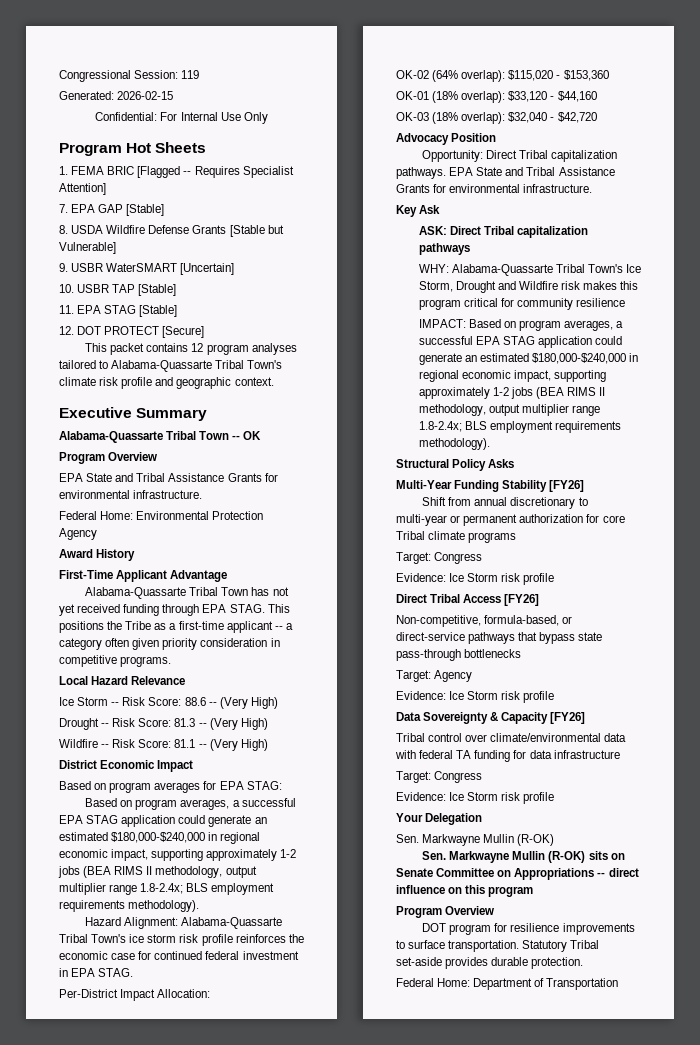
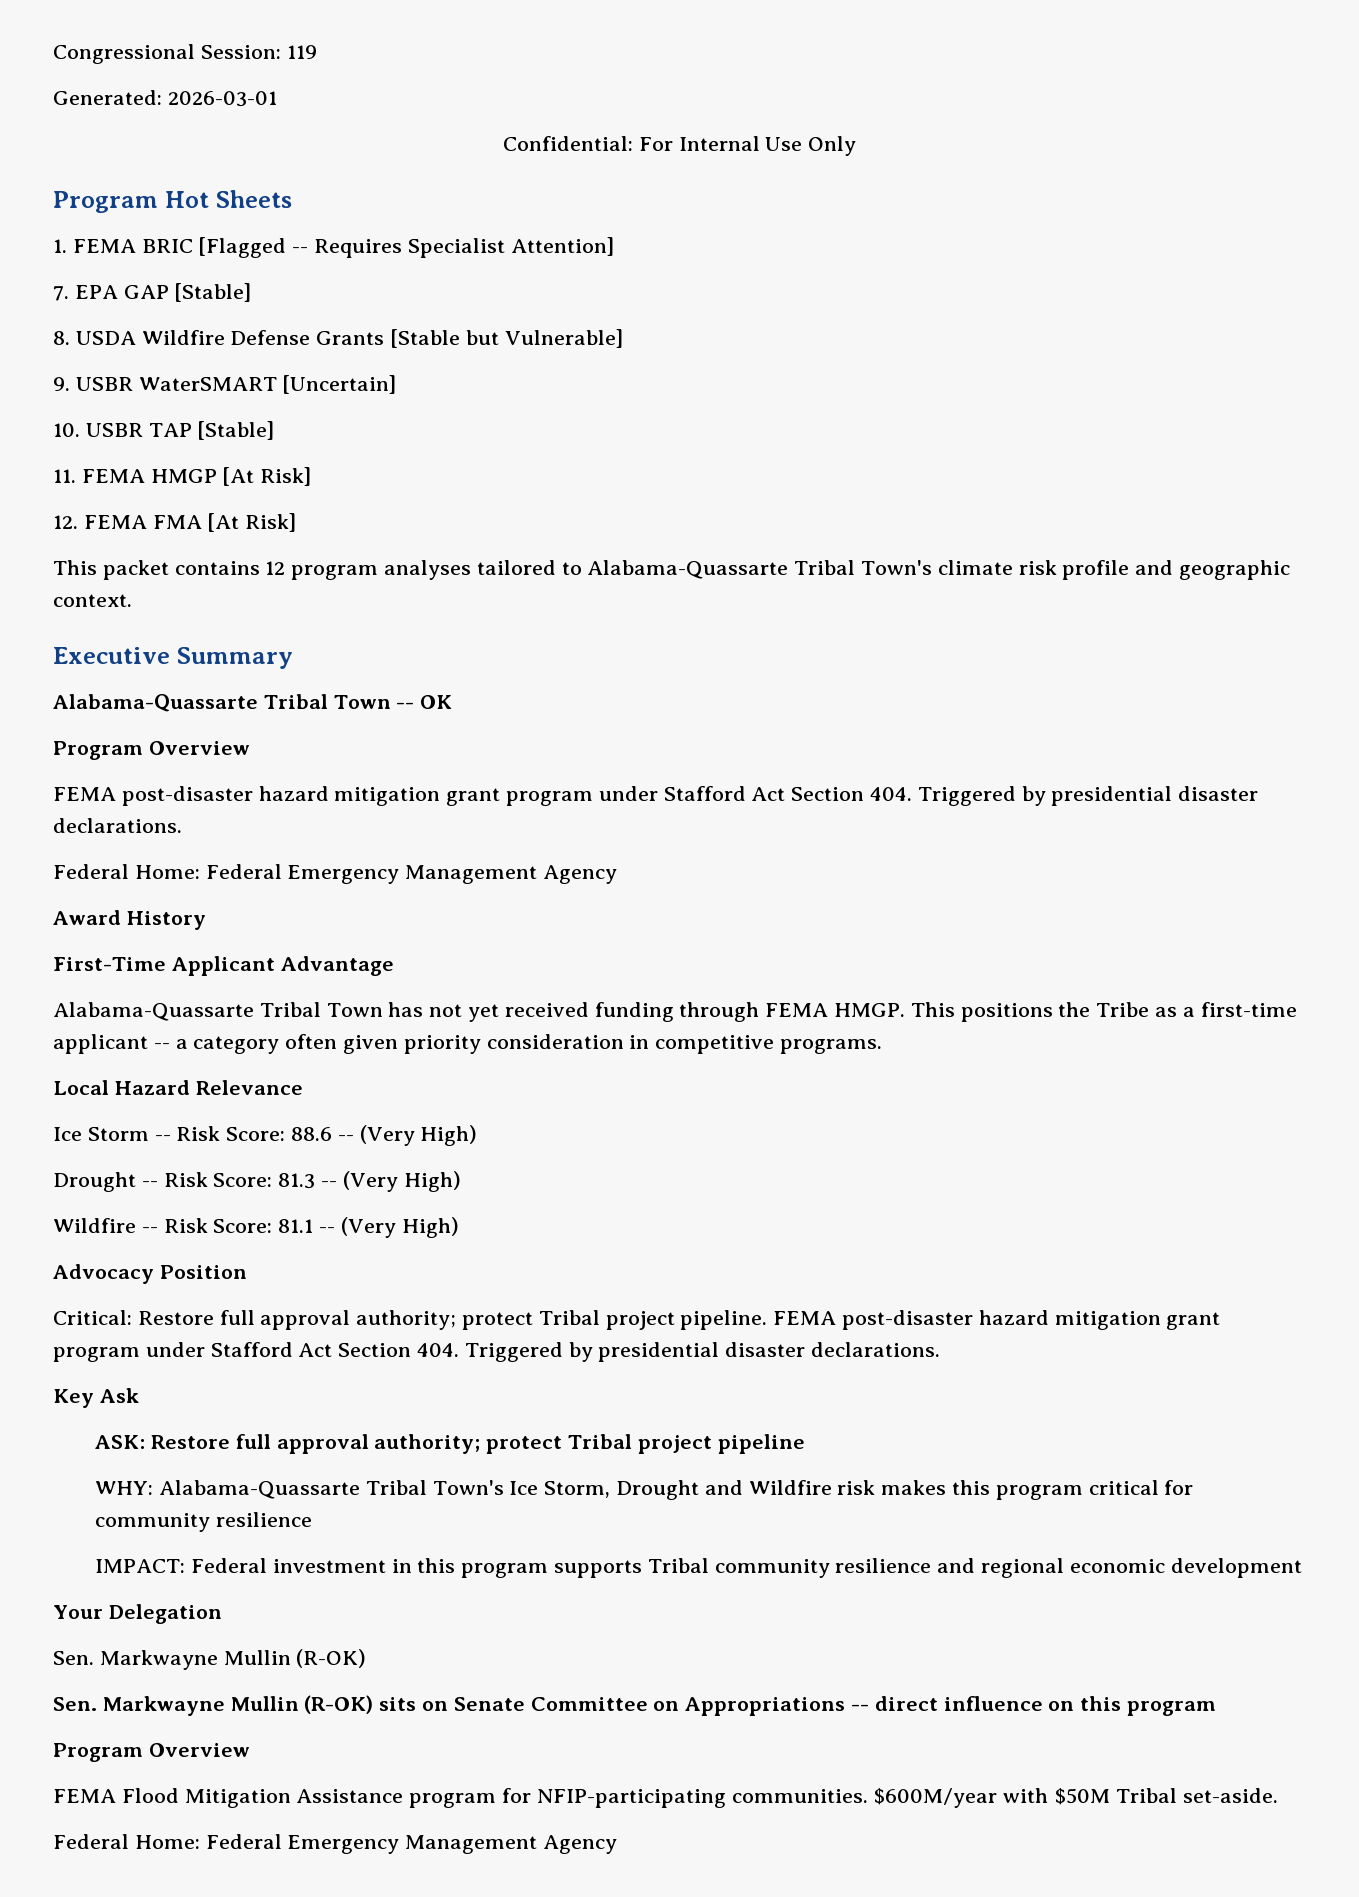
- Generated: 2026-02-15
+ Generated: 2026-03-01
- 11. EPA STAG [Stable]
- 12. DOT PROTECT [Secure]
+ 11. FEMA HMGP [At Risk]
+ 12. FEMA FMA [At Risk]
  Alabama-Quassarte Tribal Town -- OK
  Program Overview
- EPA State and Tribal Assistance Grants for environmental infrastructure.
- Federal Home: Environmental Protection Agency
+ FEMA post-disaster hazard mitigation grant program under Stafford Act Section 404. Triggered by presidential disaster declarations.
+ Federal Home: Federal Emergency Management Agency
- Alabama-Quassarte Tribal Town has not yet received funding through EPA STAG.
+ Alabama-Quassarte Tribal Town has not yet received funding through FEMA HMGP.
- District Economic Impact
- Based on program averages for EPA STAG:
- Based on program averages, a successful EPA STAG application could generate an estimated $180,000-$240,000 in regional economic impact, supporting approximately 1-2 jobs (BEA RIMS II methodology, output multiplier range 1.8-2.4x; BLS employment requirements methodology).
- Hazard Alignment: Alabama-Quassarte Tribal Town's ice storm risk profile reinforces the economic case for continued federal investment in EPA STAG.
- Per-District Impact Allocation:
- OK-02 (64% overlap): $115,020 - $153,360
- OK-01 (18% overlap): $33,120 - $44,160
- OK-03 (18% overlap): $32,040 - $42,720
  Advocacy Position
- Opportunity: Direct Tribal capitalization pathways. EPA State and Tribal Assistance Grants for environmental infrastructure.
+ Critical: Restore full approval authority; protect Tribal project pipeline. FEMA post-disaster hazard mitigation grant program under Stafford Act Section 404. Triggered by presidential disaster declarations.
  Key Ask
- ASK: Direct Tribal capitalization pathways
+ ASK: Restore full approval authority; protect Tribal project pipeline
- IMPACT: Based on program averages, a successful EPA STAG application could generate an estimated $180,000-$240,000 in regional economic impact, supporting approximately 1-2 jobs (BEA RIMS II methodology, output multiplier range 1.8-2.4x; BLS employment requirements methodology).
- Structural Policy Asks
- Multi-Year Funding Stability [FY26]
- Shift from annual discretionary to multi-year or permanent authorization for core Tribal climate programs
- Target: Congress
- Evidence: Ice Storm risk profile
- Direct Tribal Access [FY26]
- Non-competitive, formula-based, or direct-service pathways that bypass state pass-through bottlenecks
- Target: Agency
- Evidence: Ice Storm risk profile
- Data Sovereignty & Capacity [FY26]
- Tribal control over climate/environmental data with federal TA funding for data infrastructure
- Target: Congress
- Evidence: Ice Storm risk profile
+ IMPACT: Federal investment in this program supports Tribal community resilience and regional economic development
- DOT program for resilience improvements to surface transportation. Statutory Tribal set-aside provides durable protection.
- Federal Home: Department of Transportation
+ FEMA Flood Mitigation Assistance program for NFIP-participating communities. $600M/year with $50M Tribal set-aside.
+ Federal Home: Federal Emergency Management Agency

